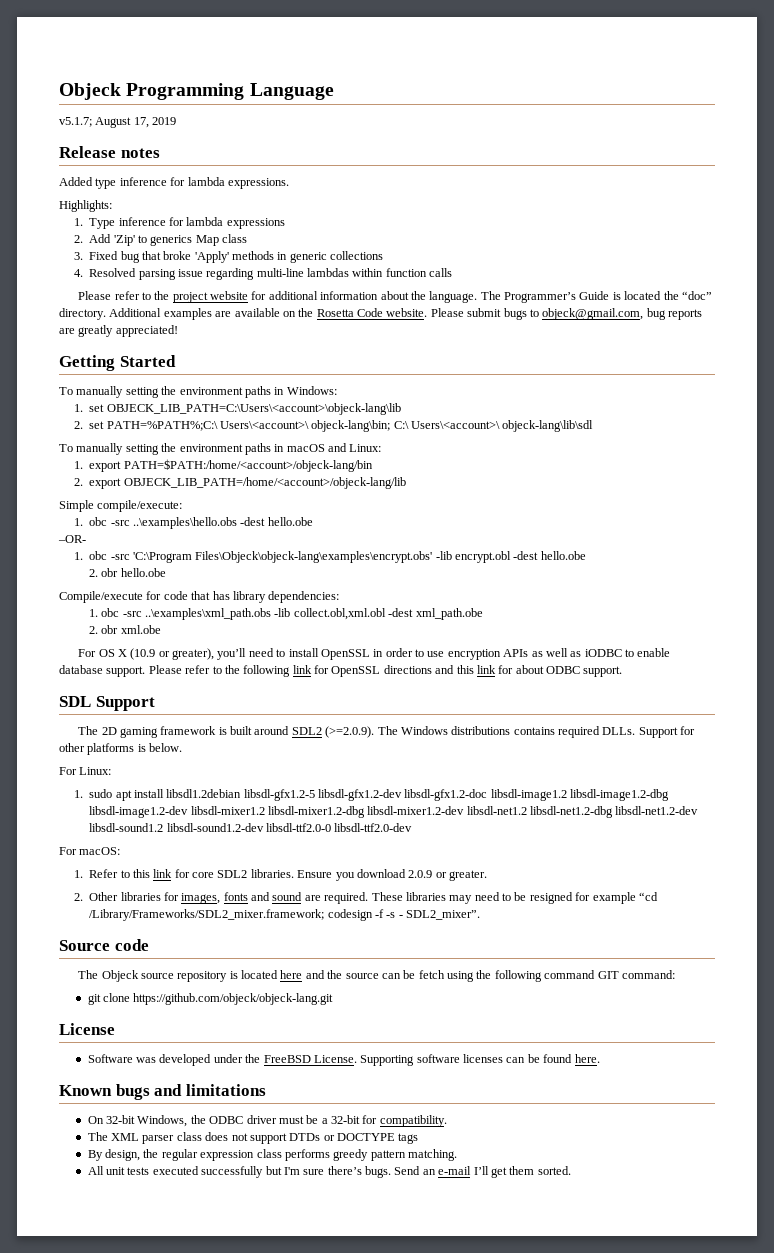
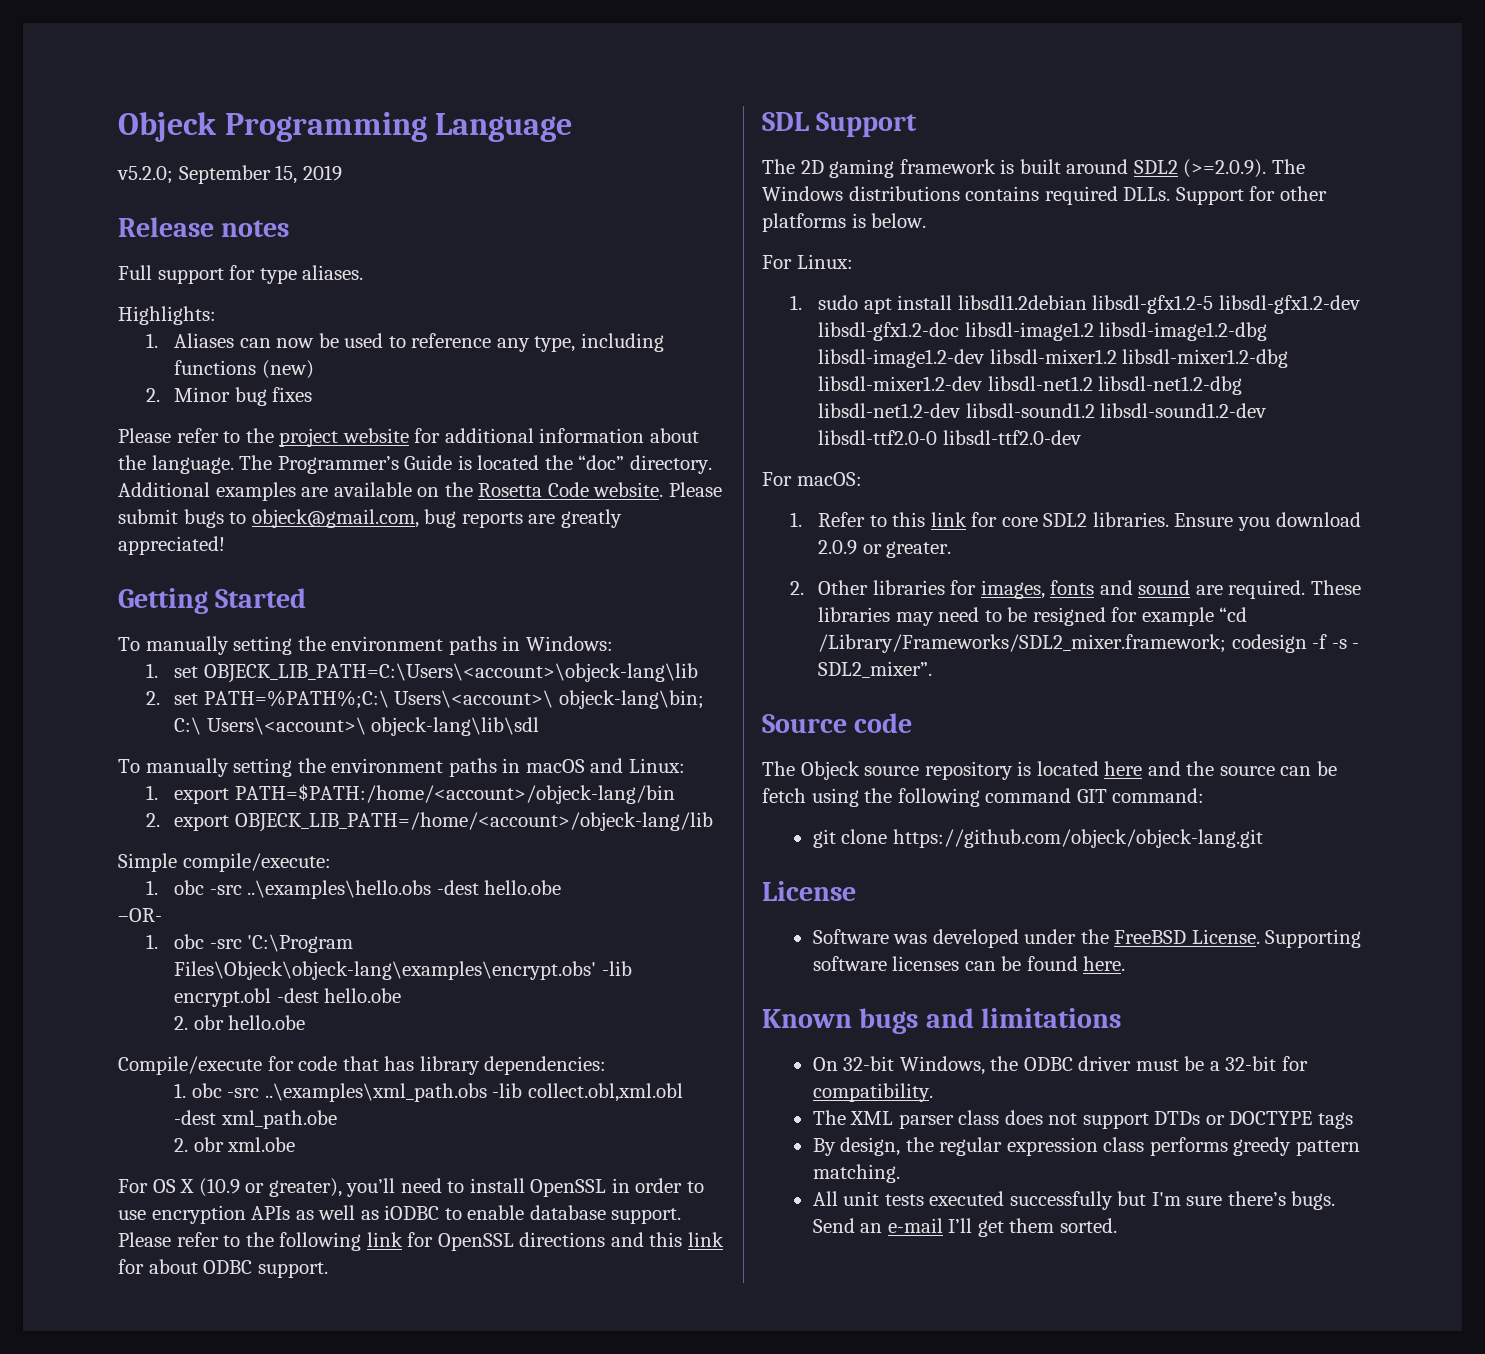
- v5.1.7; August 17, 2019
+ v5.2.0; September 15, 2019
- Added type inference for lambda expressions.
+ Full support for type aliases.
  Highlights:
- 1. Type inference for lambda expressions
- 2. Add 'Zip' to generics Map class
- 3. Fixed bug that broke 'Apply' methods in generic collections
- 4. Resolved parsing issue regarding multi-line lambdas within function calls
+ 1. Aliases can now be used to reference any type, including functions (new)
+ 2. Minor bug fixes

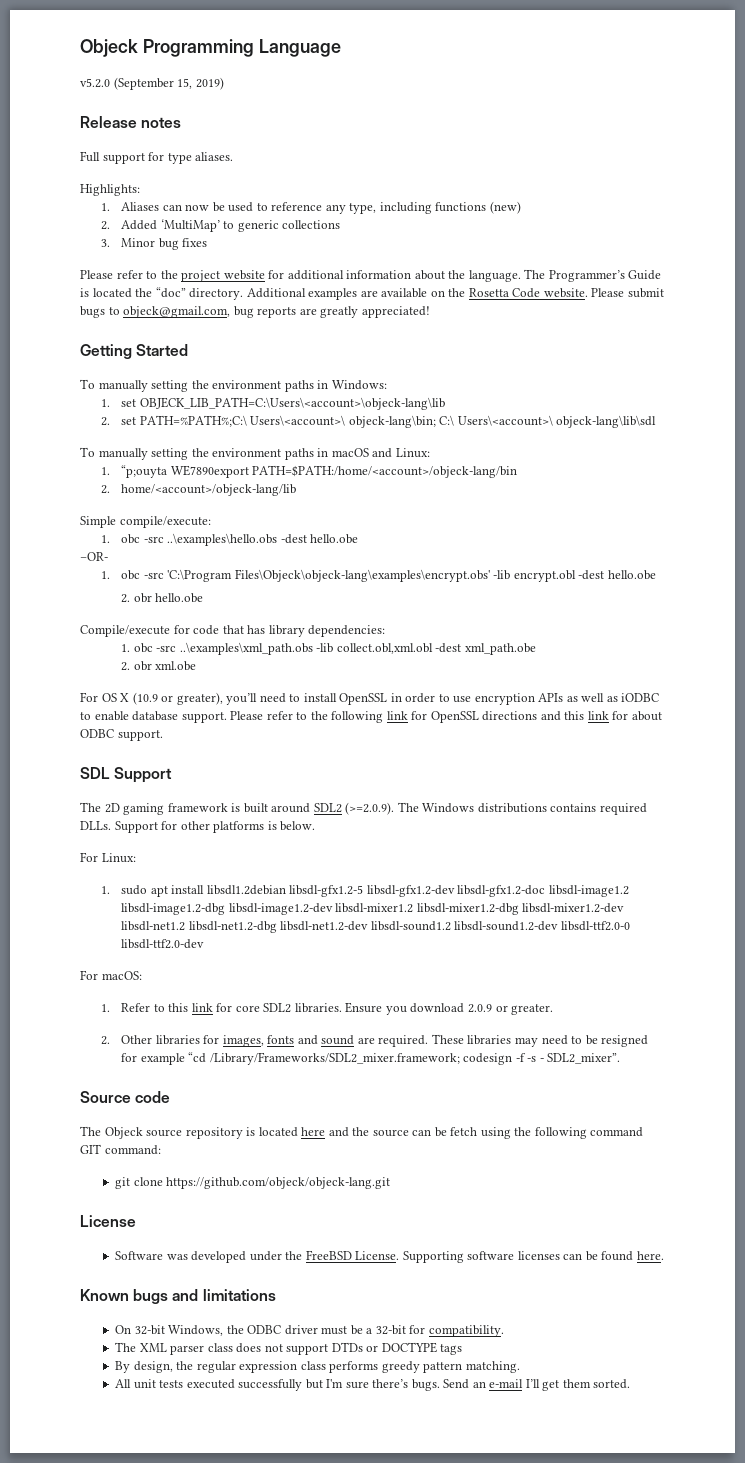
- v5.2.0; September 15, 2019
+ v5.2.0 (September 15, 2019)
- 2. Minor bug fixes
+ 2. Added ‘MultiMap’ to generic collections
+ 3. Minor bug fixes
- 1. export PATH=$PATH:/home/<account>/objeck-lang/bin
+ 1. “p;ouyta WE7890export PATH=$PATH:/home/<account>/objeck-lang/bin
- 2. export OBJECK_LIB_PATH=/home/<account>/objeck-lang/lib
+ 2. home/<account>/objeck-lang/lib

